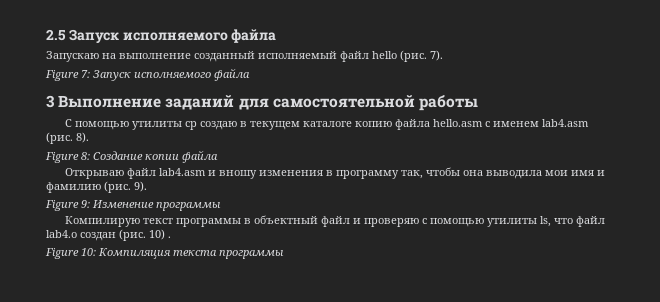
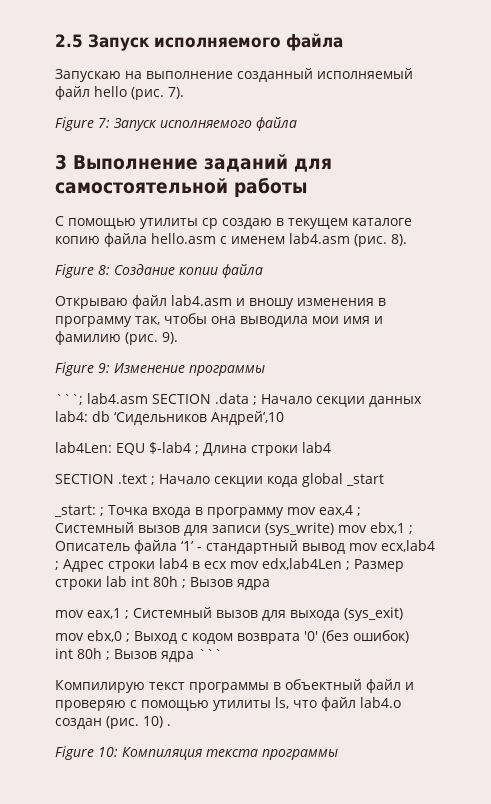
+ ```; lab4.asm SECTION .data ; Начало секции данных lab4: db ‘Сидельников Андрей’,10
+ lab4Len: EQU $-lab4 ; Длина строки lab4
+ SECTION .text ; Начало секции кода global _start
+ _start: ; Точка входа в программу mov eax,4 ; Системный вызов для записи (sys_write) mov ebx,1 ; Описатель файла ‘1’ - стандартный вывод mov ecx,lab4 ; Адрес строки lab4 в ecx mov edx,lab4Len ; Размер строки lab int 80h ; Вызов ядра
+ mov eax,1 ; Системный вызов для выхода (sys_exit)
+ mov ebx,0 ; Выход с кодом возврата '0' (без ошибок)
+ int 80h ; Вызов ядра ```

